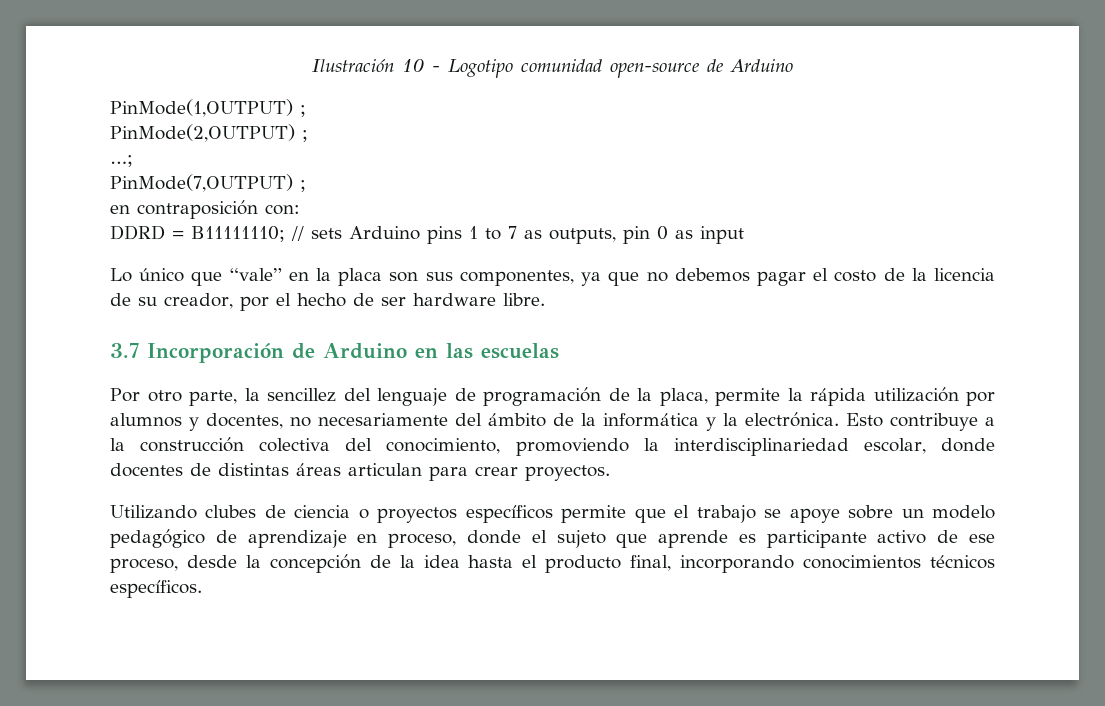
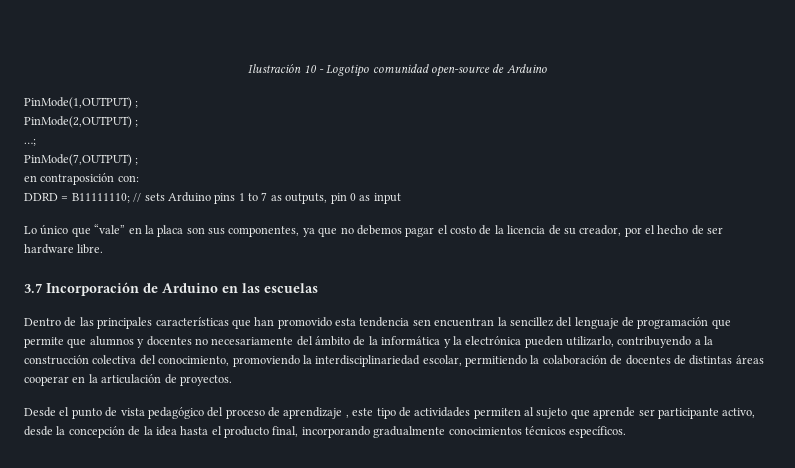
- Por otro parte, la sencillez del lenguaje de programación de la placa, permite la rápida utilización por alumnos y docentes, no necesariamente del ámbito de la informática y la electrónica. Esto contribuye a la construcción colectiva del conocimiento, promoviendo la interdisciplinariedad escolar, donde docentes de distintas áreas articulan para crear proyectos.
- Utilizando clubes de ciencia o proyectos específicos permite que el trabajo se apoye sobre un modelo pedagógico de aprendizaje en proceso, donde el sujeto que aprende es participante activo de ese proceso, desde la concepción de la idea hasta el producto final, incorporando conocimientos técnicos específicos.
+ Dentro de las principales características que han promovido esta tendencia sen encuentran la sencillez del lenguaje de programación que permite que alumnos y docentes no necesariamente del ámbito de la informática y la electrónica pueden utilizarlo, contribuyendo a la construcción colectiva del conocimiento, promoviendo la interdisciplinariedad escolar, permitiendo la colaboración de docentes de distintas áreas cooperar en la articulación de proyectos.
+ Desde el punto de vista pedagógico del proceso de aprendizaje , este tipo de actividades permiten al sujeto que aprende ser participante activo, desde la concepción de la idea hasta el producto final, incorporando gradualmente conocimientos técnicos específicos.

